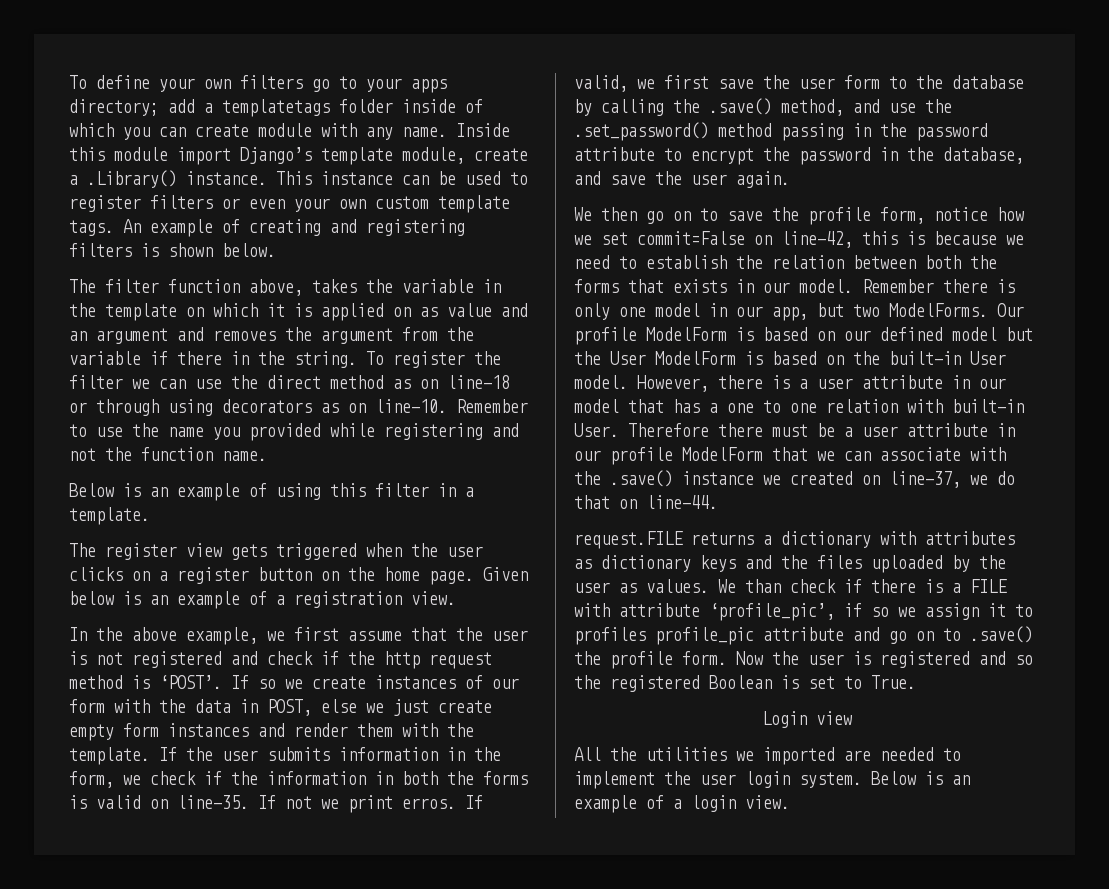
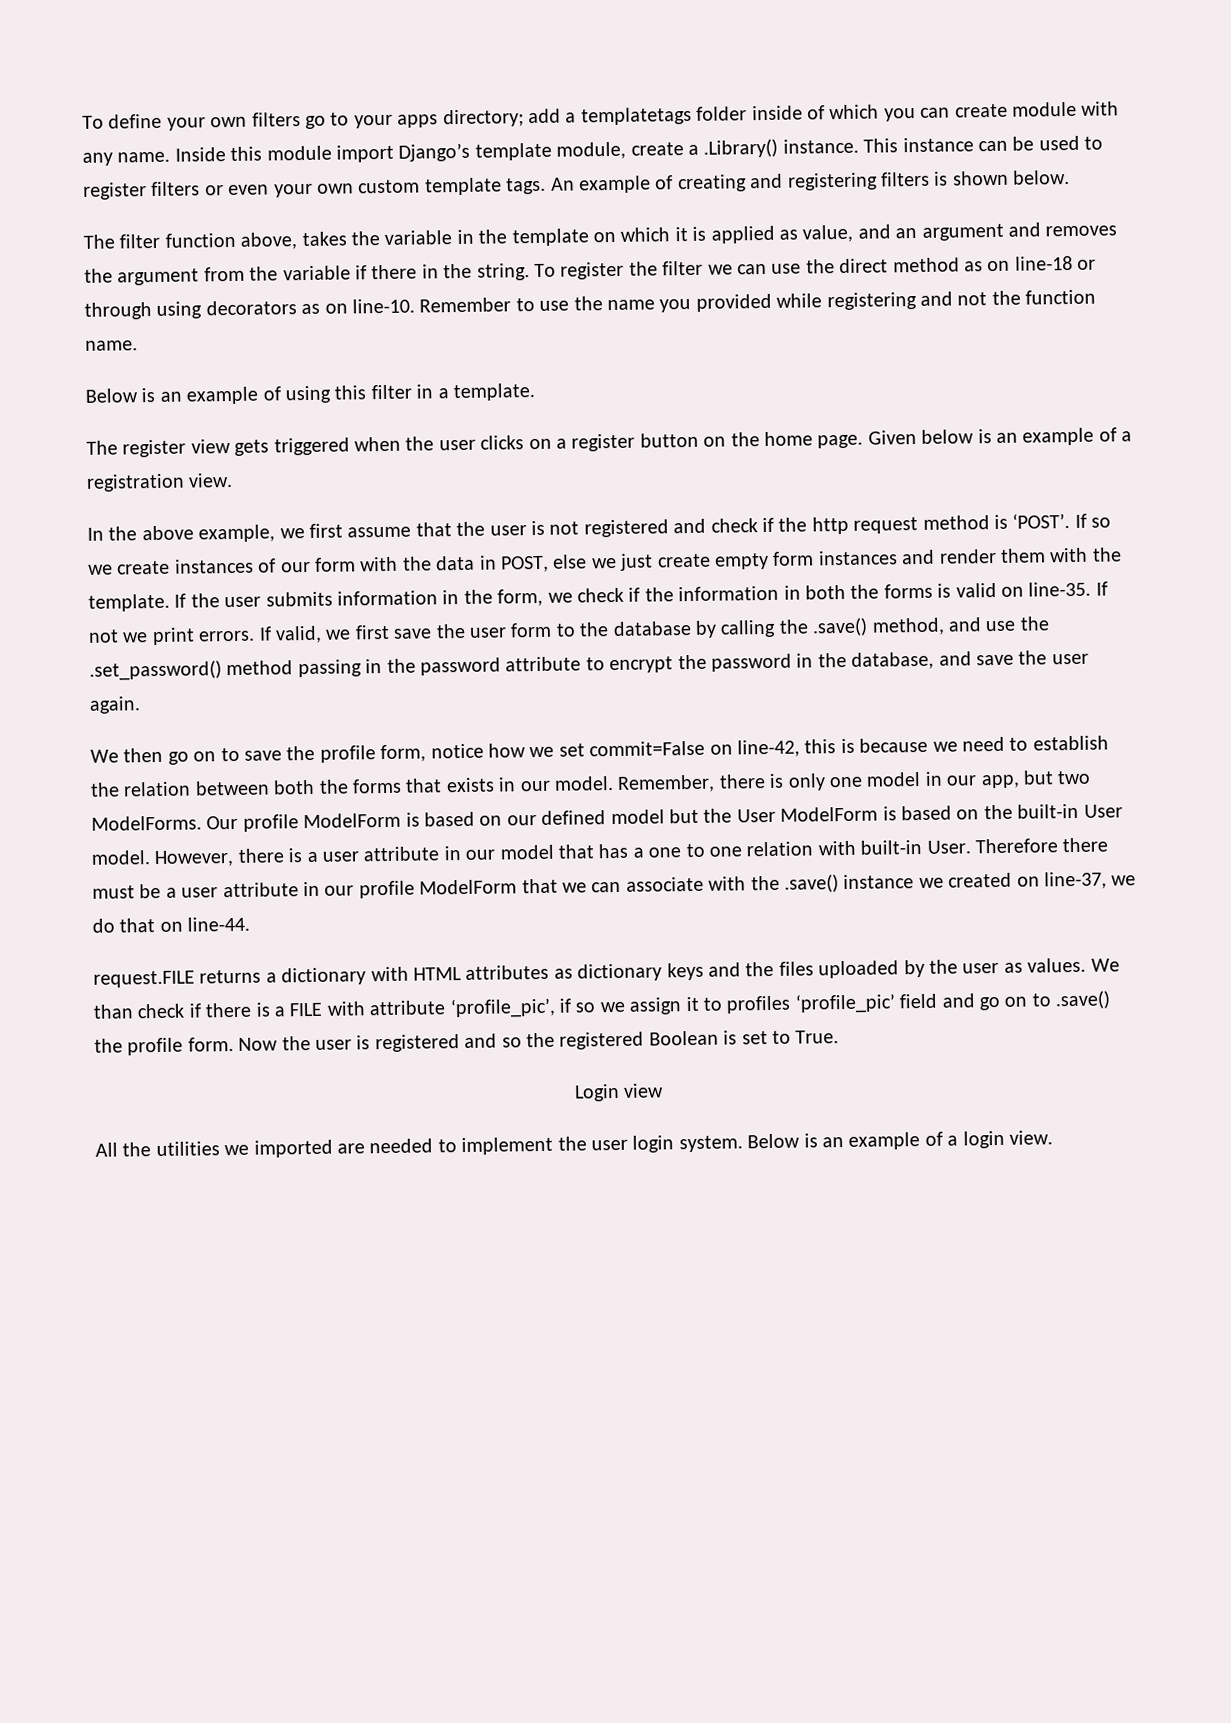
- The filter function above, takes the variable in the template on which it is applied on as value and an argument and removes the argument from the variable if there in the string.
+ The filter function above, takes the variable in the template on which it is applied as value, and an argument and removes the argument from the variable if there in the string.
- If not we print erros.
+ If not we print errors.
- Remember there is only one model in our app, but two ModelForms.
+ Remember, there is only one model in our app, but two ModelForms.
- request.FILE returns a dictionary with attributes as dictionary keys and the files uploaded by the user as values.
+ request.FILE returns a dictionary with HTML attributes as dictionary keys and the files uploaded by the user as values.
- We than check if there is a FILE with attribute ‘profile_pic’, if so we assign it to profiles profile_pic attribute and go on to .save() the profile form.
+ We than check if there is a FILE with attribute ‘profile_pic’, if so we assign it to profiles ‘profile_pic’ field and go on to .save() the profile form.

